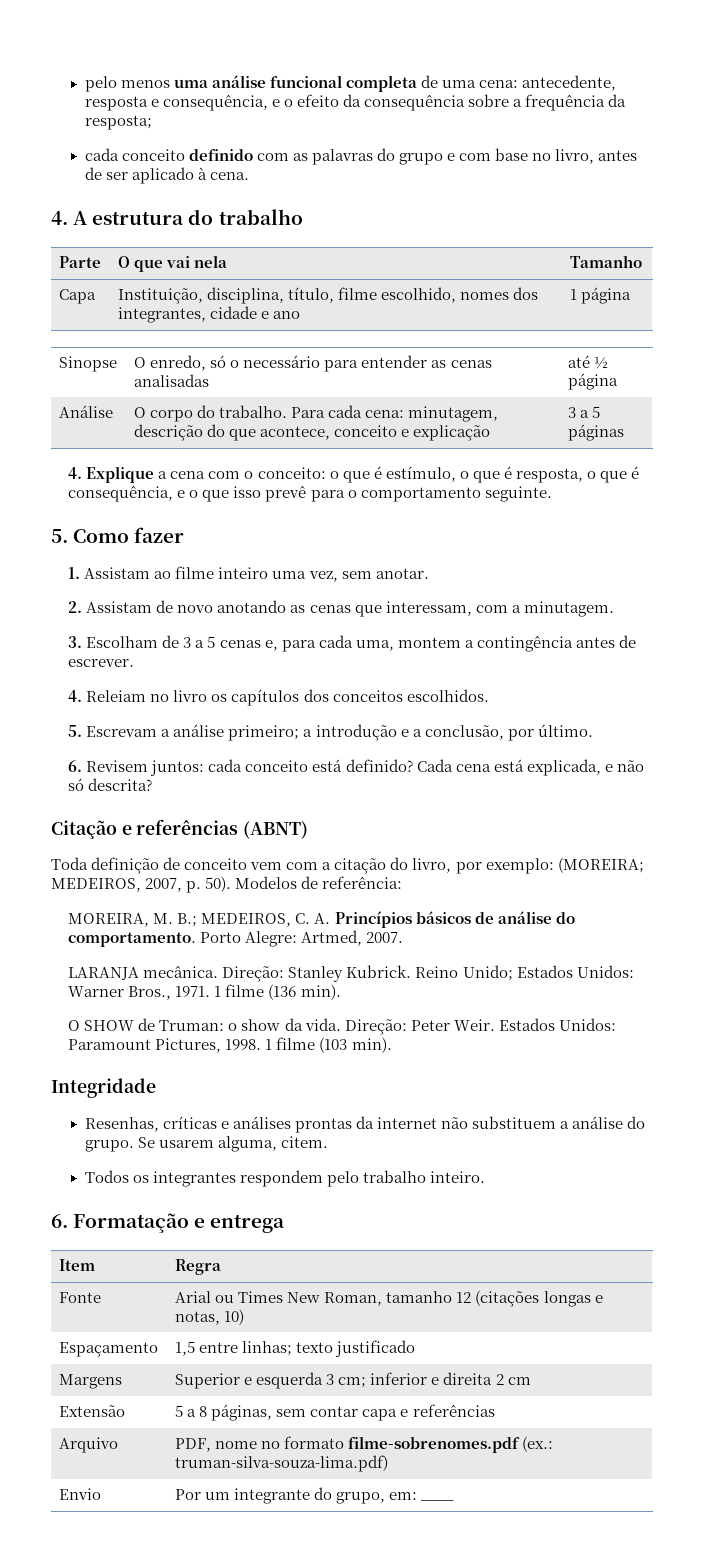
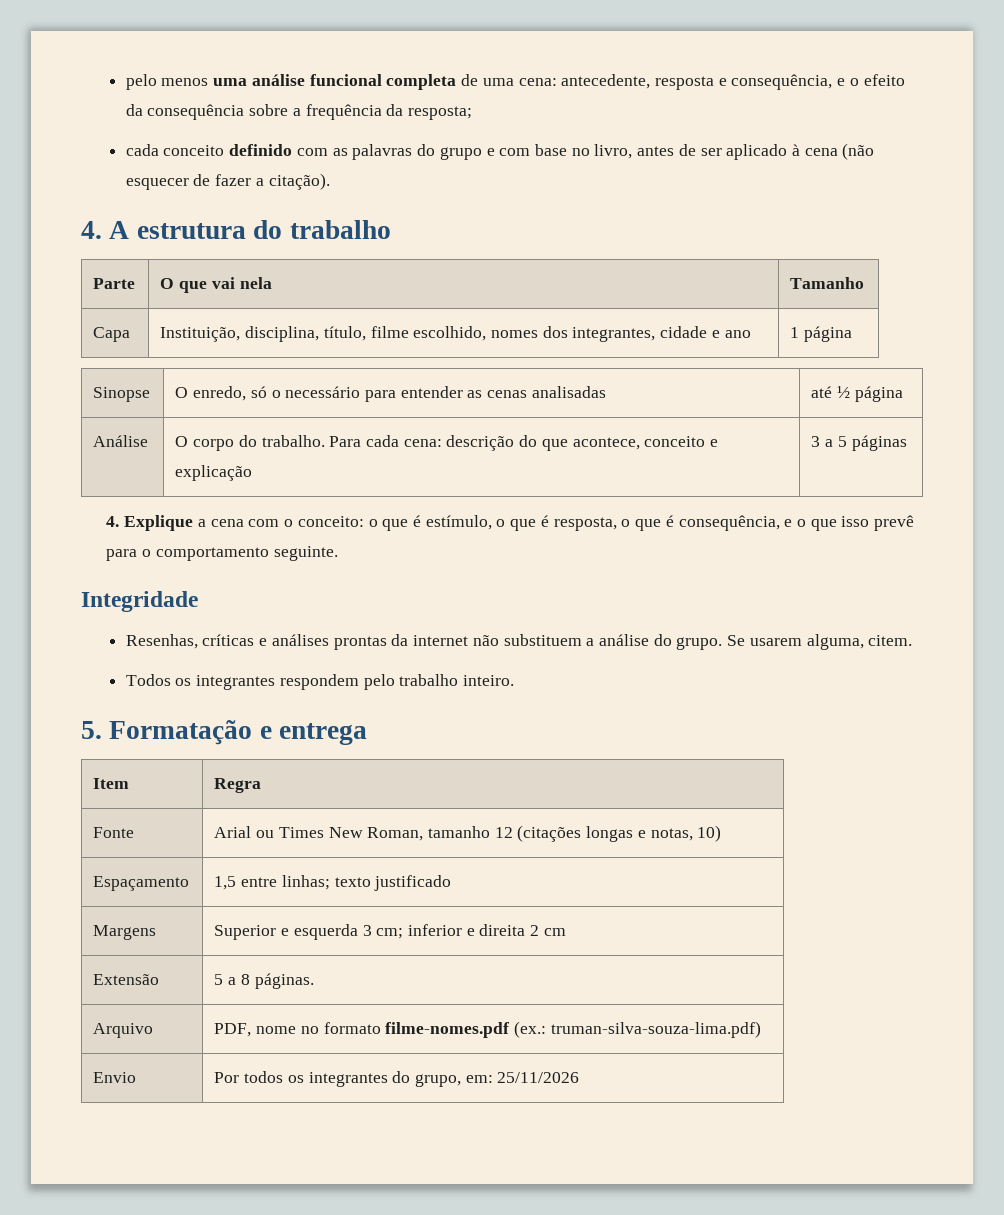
- cada conceito definido com as palavras do grupo e com base no livro, antes de ser aplicado à cena.
+ cada conceito definido com as palavras do grupo e com base no livro, antes de ser aplicado à cena (não esquecer de fazer a citação).
- Análise | O corpo do trabalho. Para cada cena: minutagem, descrição do que acontece, conceito e explicação | 3 a 5 páginas
+ Análise | O corpo do trabalho. Para cada cena: descrição do que acontece, conceito e explicação | 3 a 5 páginas
- 5. Como fazer
- 1. Assistam ao filme inteiro uma vez, sem anotar.
- 2. Assistam de novo anotando as cenas que interessam, com a minutagem.
- 3. Escolham de 3 a 5 cenas e, para cada uma, montem a contingência antes de escrever.
- 4. Releiam no livro os capítulos dos conceitos escolhidos.
- 5. Escrevam a análise primeiro; a introdução e a conclusão, por último.
- 6. Revisem juntos: cada conceito está definido? Cada cena está explicada, e não só descrita?
- Citação e referências (ABNT)
- Toda definição de conceito vem com a citação do livro, por exemplo: (MOREIRA; MEDEIROS, 2007, p. 50). Modelos de referência:
- MOREIRA, M. B.; MEDEIROS, C. A. Princípios básicos de análise do comportamento. Porto Alegre: Artmed, 2007.
- LARANJA mecânica. Direção: Stanley Kubrick. Reino Unido; Estados Unidos: Warner Bros., 1971. 1 filme (136 min).
- O SHOW de Truman: o show da vida. Direção: Peter Weir. Estados Unidos: Paramount Pictures, 1998. 1 filme (103 min).
- 6. Formatação e entrega
+ 5. Formatação e entrega
- Extensão | 5 a 8 páginas, sem contar capa e referências
+ Extensão | 5 a 8 páginas.
- Arquivo | PDF, nome no formato filme-sobrenomes.pdf (ex.: truman-silva-souza-lima.pdf)
+ Arquivo | PDF, nome no formato filme-nomes.pdf (ex.: truman-silva-souza-lima.pdf)
- Envio | Por um integrante do grupo, em: ____
+ Envio | Por todos os integrantes do grupo, em: 25/11/2026

